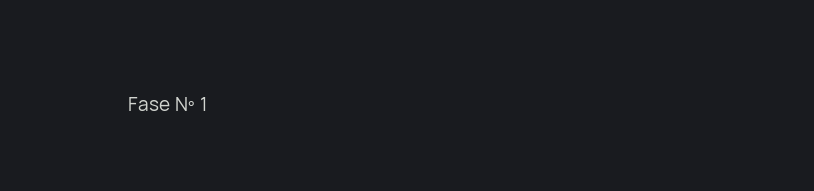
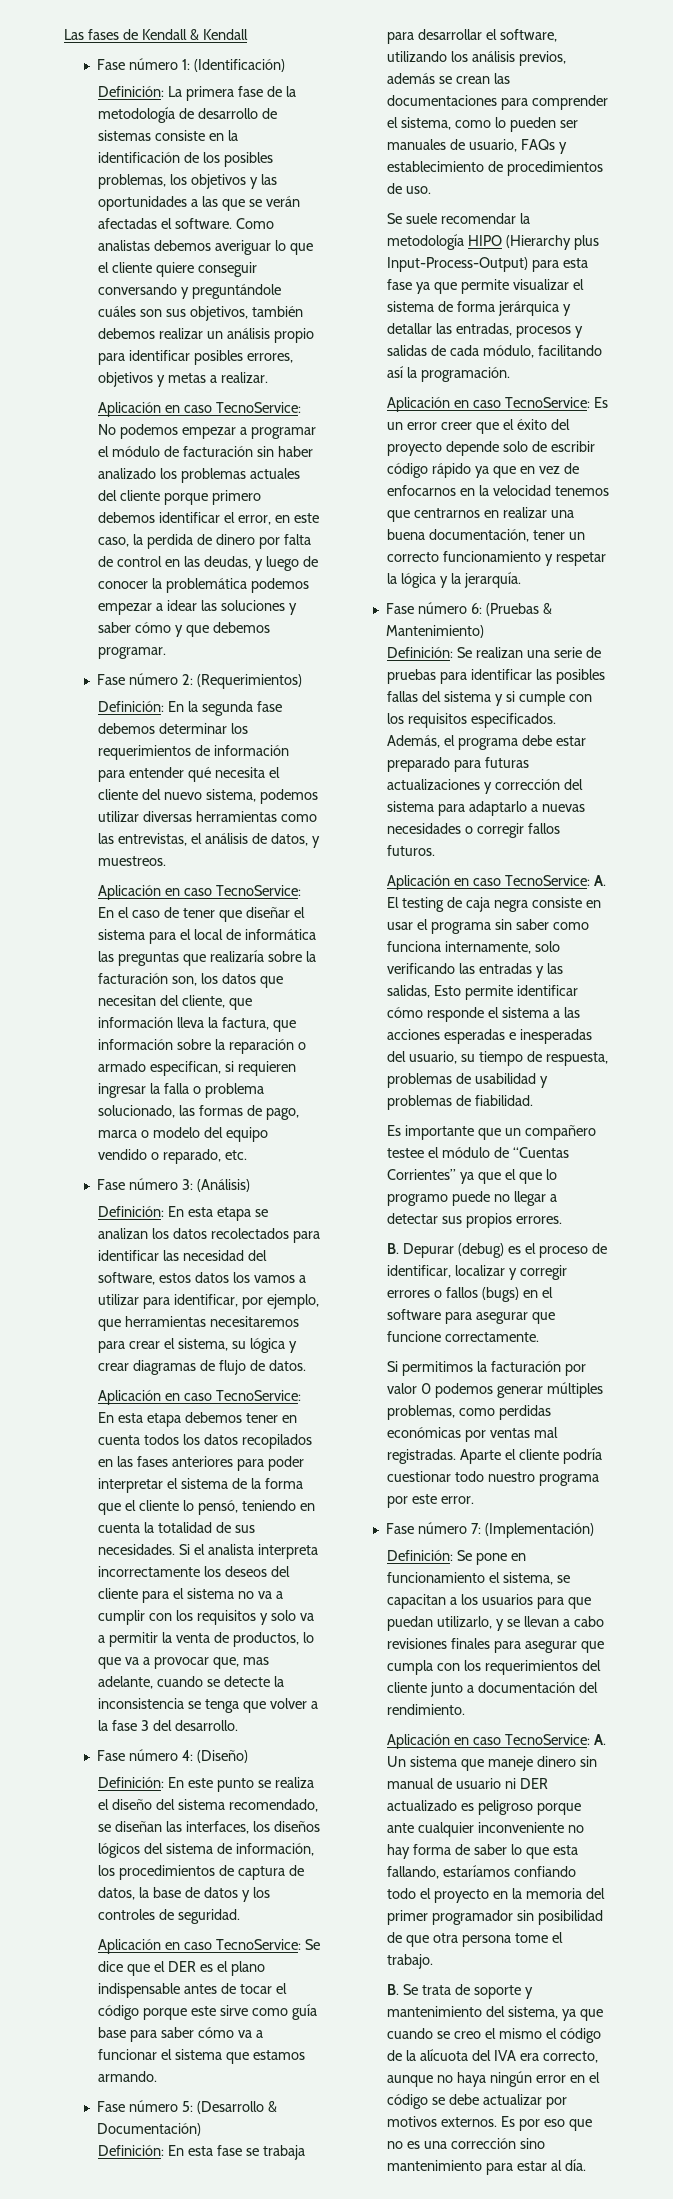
- Fase Nº 1
+ Las fases de Kendall & Kendall
+ Fase número 1: (Identificación)
+ Definición: La primera fase de la metodología de desarrollo de sistemas consiste en la identificación de los posibles problemas, los objetivos y las oportunidades a las que se verán afectadas el software. Como analistas debemos averiguar lo que el cliente quiere conseguir conversando y preguntándole cuáles son sus objetivos, también debemos realizar un análisis propio para identificar posibles errores, objetivos y metas a realizar.
+ Aplicación en caso TecnoService: No podemos empezar a programar el módulo de facturación sin haber analizado los problemas actuales del cliente porque primero debemos identificar el error, en este caso, la perdida de dinero por falta de control en las deudas, y luego de conocer la problemática podemos empezar a idear las soluciones y saber cómo y que debemos programar.
+ Fase número 2: (Requerimientos)
+ Definición: En la segunda fase debemos determinar los requerimientos de información para entender qué necesita el cliente del nuevo sistema, podemos utilizar diversas herramientas como las entrevistas, el análisis de datos, y muestreos.
+ Aplicación en caso TecnoService: En el caso de tener que diseñar el sistema para el local de informática las preguntas que realizaría sobre la facturación son, los datos que necesitan del cliente, que información lleva la factura, que información sobre la reparación o armado especifican, si requieren ingresar la falla o problema solucionado, las formas de pago, marca o modelo del equipo vendido o reparado, etc.
+ Fase número 3: (Análisis)
+ Definición: En esta etapa se analizan los datos recolectados para identificar las necesidad del software, estos datos los vamos a utilizar para identificar, por ejemplo, que herramientas necesitaremos para crear el sistema, su lógica y crear diagramas de flujo de datos.
+ Aplicación en caso TecnoService: En esta etapa debemos tener en cuenta todos los datos recopilados en las fases anteriores para poder interpretar el sistema de la forma que el cliente lo pensó, teniendo en cuenta la totalidad de sus necesidades. Si el analista interpreta incorrectamente los deseos del cliente para el sistema no va a cumplir con los requisitos y solo va a permitir la venta de productos, lo que va a provocar que, mas adelante, cuando se detecte la inconsistencia se tenga que volver a la fase 3 del desarrollo.
+ Fase número 4: (Diseño)
+ Definición: En este punto se realiza el diseño del sistema recomendado, se diseñan las interfaces, los diseños lógicos del sistema de información, los procedimientos de captura de datos, la base de datos y los controles de seguridad.
+ Aplicación en caso TecnoService: Se dice que el DER es el plano indispensable antes de tocar el código porque este sirve como guía base para saber cómo va a funcionar el sistema que estamos armando.
+ Fase número 5: (Desarrollo & Documentación)
+ Definición: En esta fase se trabaja para desarrollar el software, utilizando los análisis previos, además se crean las documentaciones para comprender el sistema, como lo pueden ser manuales de usuario, FAQs y establecimiento de procedimientos de uso.
+ Se suele recomendar la metodología HIPO (Hierarchy plus Input-Process-Output) para esta fase ya que permite visualizar el sistema de forma jerárquica y detallar las entradas, procesos y salidas de cada módulo, facilitando así la programación.
+ Aplicación en caso TecnoService: Es un error creer que el éxito del proyecto depende solo de escribir código rápido ya que en vez de enfocarnos en la velocidad tenemos que centrarnos en realizar una buena documentación, tener un correcto funcionamiento y respetar la lógica y la jerarquía.
+ Fase número 6: (Pruebas & Mantenimiento)
+ Definición: Se realizan una serie de pruebas para identificar las posibles fallas del sistema y si cumple con los requisitos especificados. Además, el programa debe estar preparado para futuras actualizaciones y corrección del sistema para adaptarlo a nuevas necesidades o corregir fallos futuros.
+ Aplicación en caso TecnoService: A. El testing de caja negra consiste en usar el programa sin saber como funciona internamente, solo verificando las entradas y las salidas, Esto permite identificar cómo responde el sistema a las acciones esperadas e inesperadas del usuario, su tiempo de respuesta, problemas de usabilidad y problemas de fiabilidad.
+ Es importante que un compañero testee el módulo de “Cuentas Corrientes” ya que el que lo programo puede no llegar a detectar sus propios errores.
+ B. Depurar (debug) es el proceso de identificar, localizar y corregir errores o fallos (bugs) en el software para asegurar que funcione correctamente.
+ Si permitimos la facturación por valor 0 podemos generar múltiples problemas, como perdidas económicas por ventas mal registradas. Aparte el cliente podría cuestionar todo nuestro programa por este error.
+ Fase número 7: (Implementación)
+ Definición: Se pone en funcionamiento el sistema, se capacitan a los usuarios para que puedan utilizarlo, y se llevan a cabo revisiones finales para asegurar que cumpla con los requerimientos del cliente junto a documentación del rendimiento.
+ Aplicación en caso TecnoService: A. Un sistema que maneje dinero sin manual de usuario ni DER actualizado es peligroso porque ante cualquier inconveniente no hay forma de saber lo que esta fallando, estaríamos confiando todo el proyecto en la memoria del primer programador sin posibilidad de que otra persona tome el trabajo.
+ B. Se trata de soporte y mantenimiento del sistema, ya que cuando se creo el mismo el código de la alícuota del IVA era correcto, aunque no haya ningún error en el código se debe actualizar por motivos externos. Es por eso que no es una corrección sino mantenimiento para estar al día.

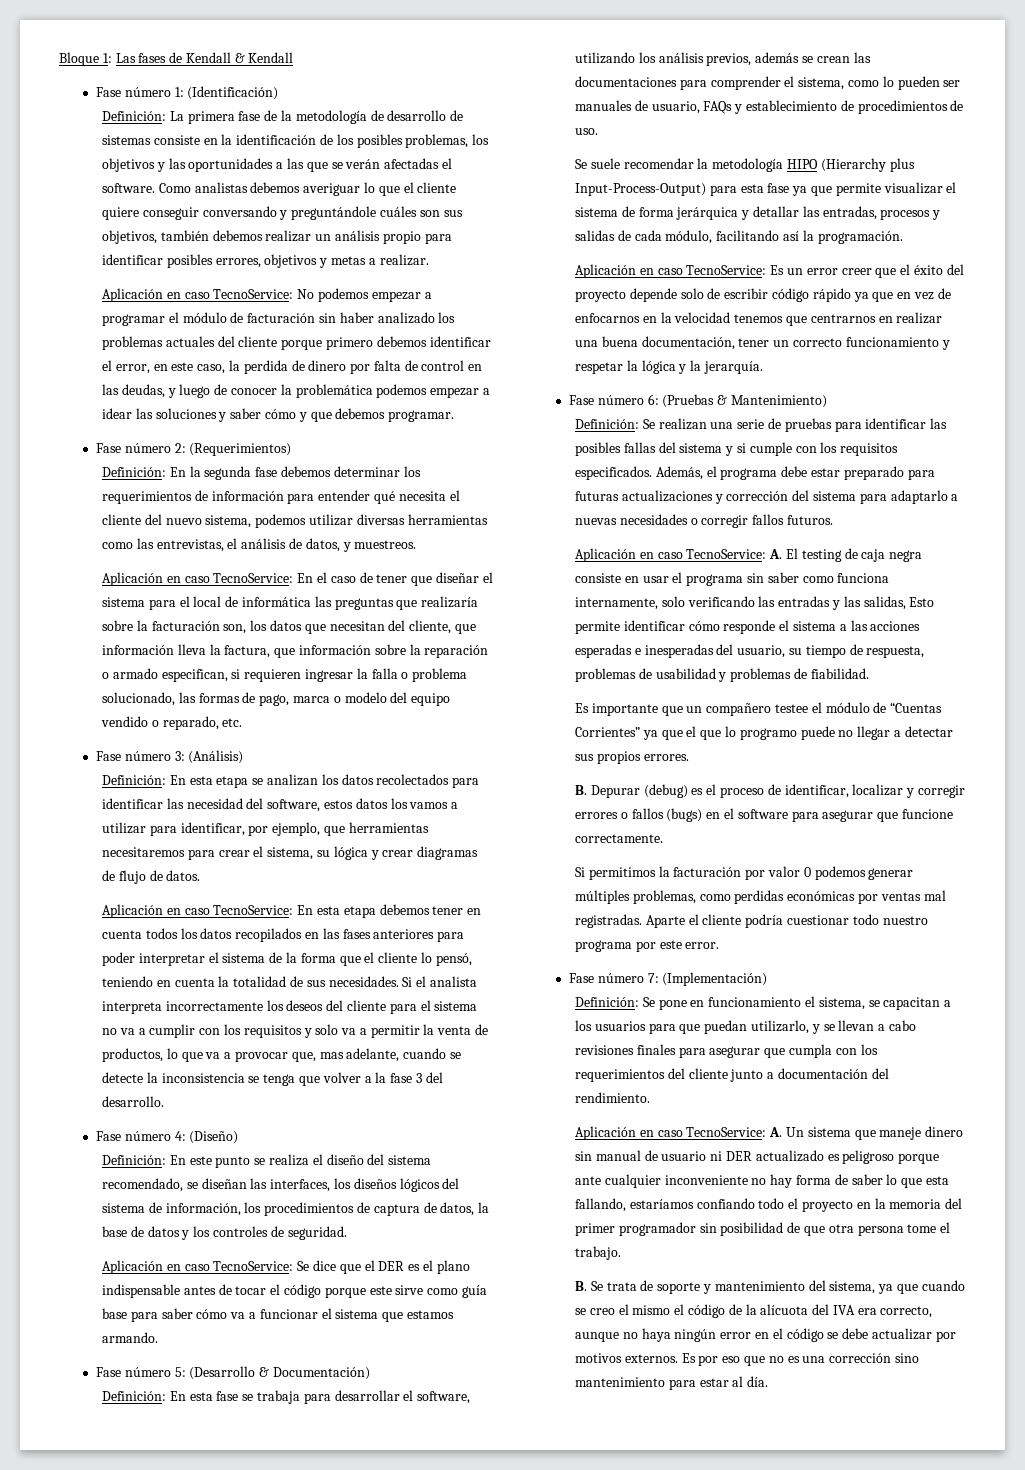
- Las fases de Kendall & Kendall
+ Bloque 1: Las fases de Kendall & Kendall

